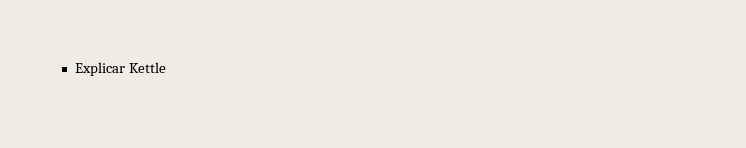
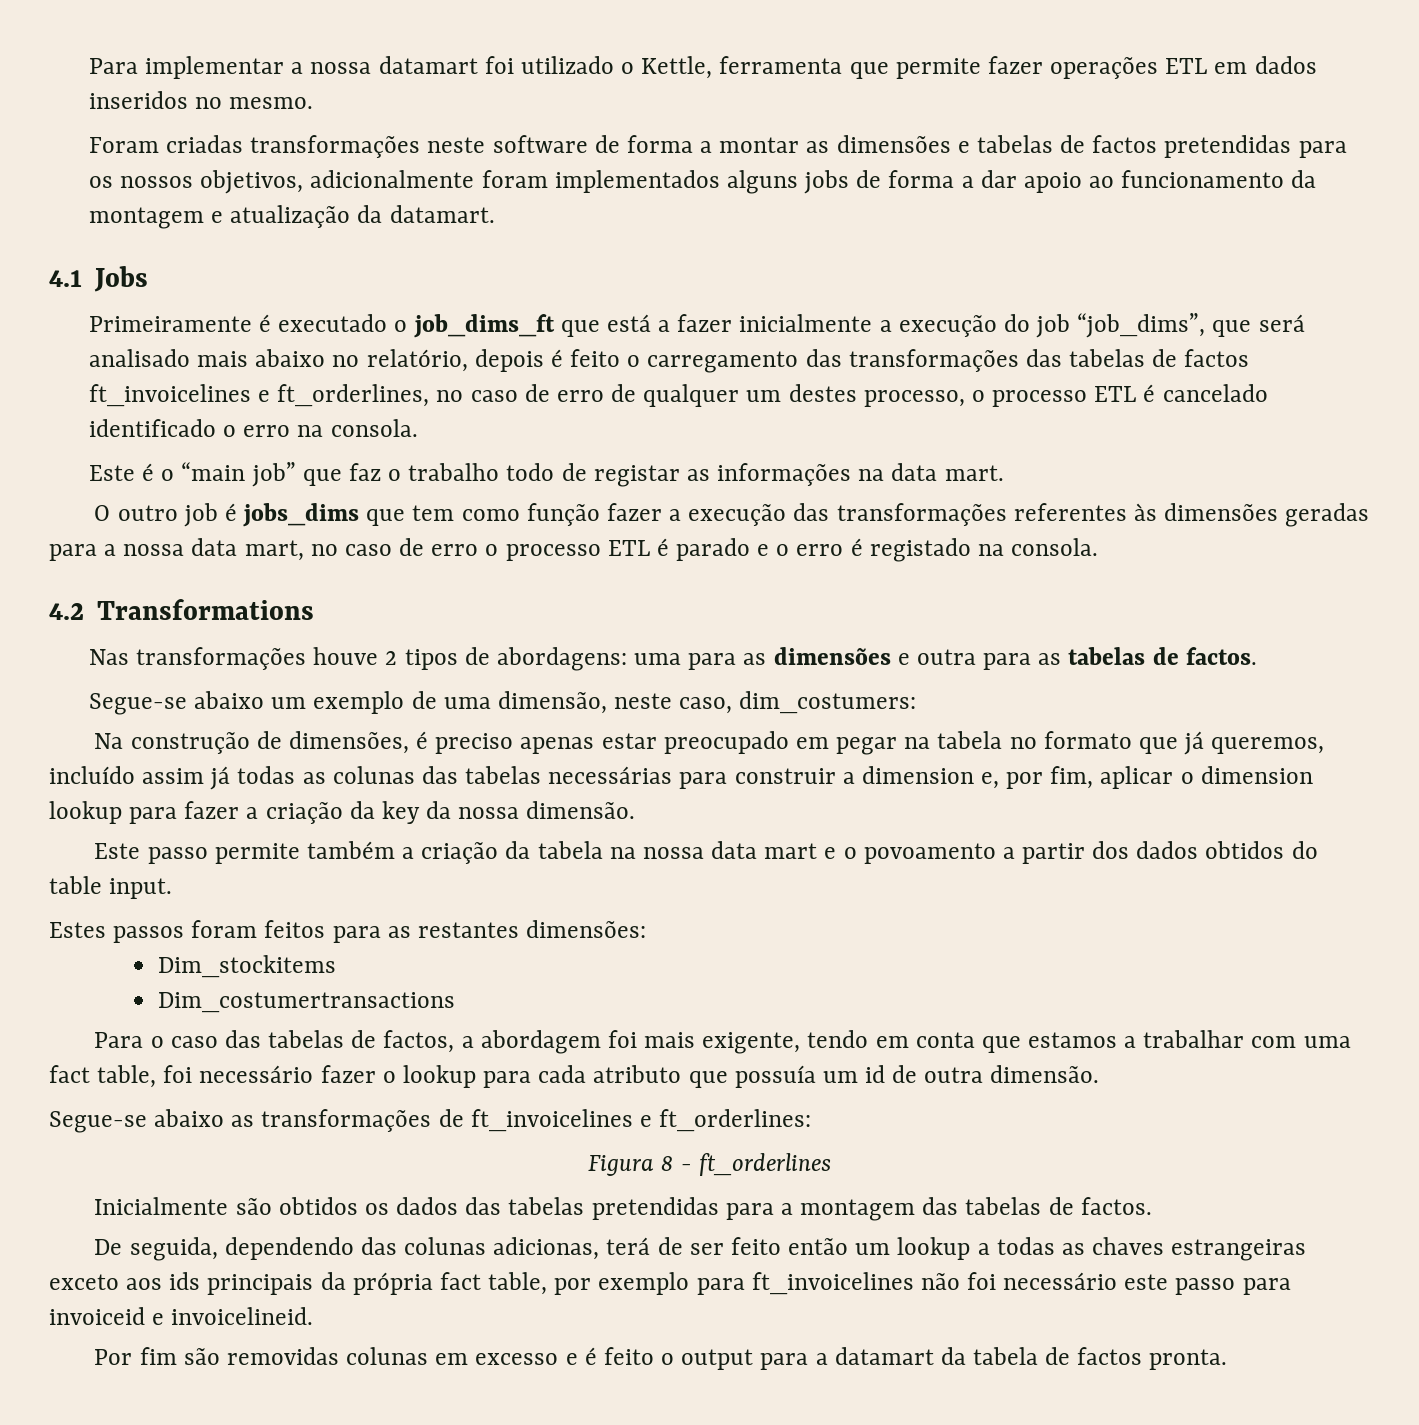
- Explicar Kettle
+ Para implementar a nossa datamart foi utilizado o Kettle, ferramenta que permite fazer operações ETL em dados inseridos no mesmo.
+ Foram criadas transformações neste software de forma a montar as dimensões e tabelas de factos pretendidas para os nossos objetivos, adicionalmente foram implementados alguns jobs de forma a dar apoio ao funcionamento da montagem e atualização da datamart.
+ 4.1 Jobs
+ Primeiramente é executado o job_dims_ft que está a fazer inicialmente a execução do job “job_dims”, que será analisado mais abaixo no relatório, depois é feito o carregamento das transformações das tabelas de factos ft_invoicelines e ft_orderlines, no caso de erro de qualquer um destes processo, o processo ETL é cancelado identificado o erro na consola.
+ Este é o “main job” que faz o trabalho todo de registar as informações na data mart.
+ O outro job é jobs_dims que tem como função fazer a execução das transformações referentes às dimensões geradas para a nossa data mart, no caso de erro o processo ETL é parado e o erro é registado na consola.
+ 4.2 Transformations
+ Nas transformações houve 2 tipos de abordagens: uma para as dimensões e outra para as tabelas de factos.
+ Segue-se abaixo um exemplo de uma dimensão, neste caso, dim_costumers:
+ Na construção de dimensões, é preciso apenas estar preocupado em pegar na tabela no formato que já queremos, incluído assim já todas as colunas das tabelas necessárias para construir a dimension e, por fim, aplicar o dimension lookup para fazer a criação da key da nossa dimensão.
+ Este passo permite também a criação da tabela na nossa data mart e o povoamento a partir dos dados obtidos do table input.
+ Estes passos foram feitos para as restantes dimensões:
+ Dim_stockitems
+ Dim_costumertransactions
+ Para o caso das tabelas de factos, a abordagem foi mais exigente, tendo em conta que estamos a trabalhar com uma fact table, foi necessário fazer o lookup para cada atributo que possuía um id de outra dimensão.
+ Segue-se abaixo as transformações de ft_invoicelines e ft_orderlines:
+ Figura 8 - ft_orderlines
+ Inicialmente são obtidos os dados das tabelas pretendidas para a montagem das tabelas de factos.
+ De seguida, dependendo das colunas adicionas, terá de ser feito então um lookup a todas as chaves estrangeiras exceto aos ids principais da própria fact table, por exemplo para ft_invoicelines não foi necessário este passo para invoiceid e invoicelineid.
+ Por fim são removidas colunas em excesso e é feito o output para a datamart da tabela de factos pronta.

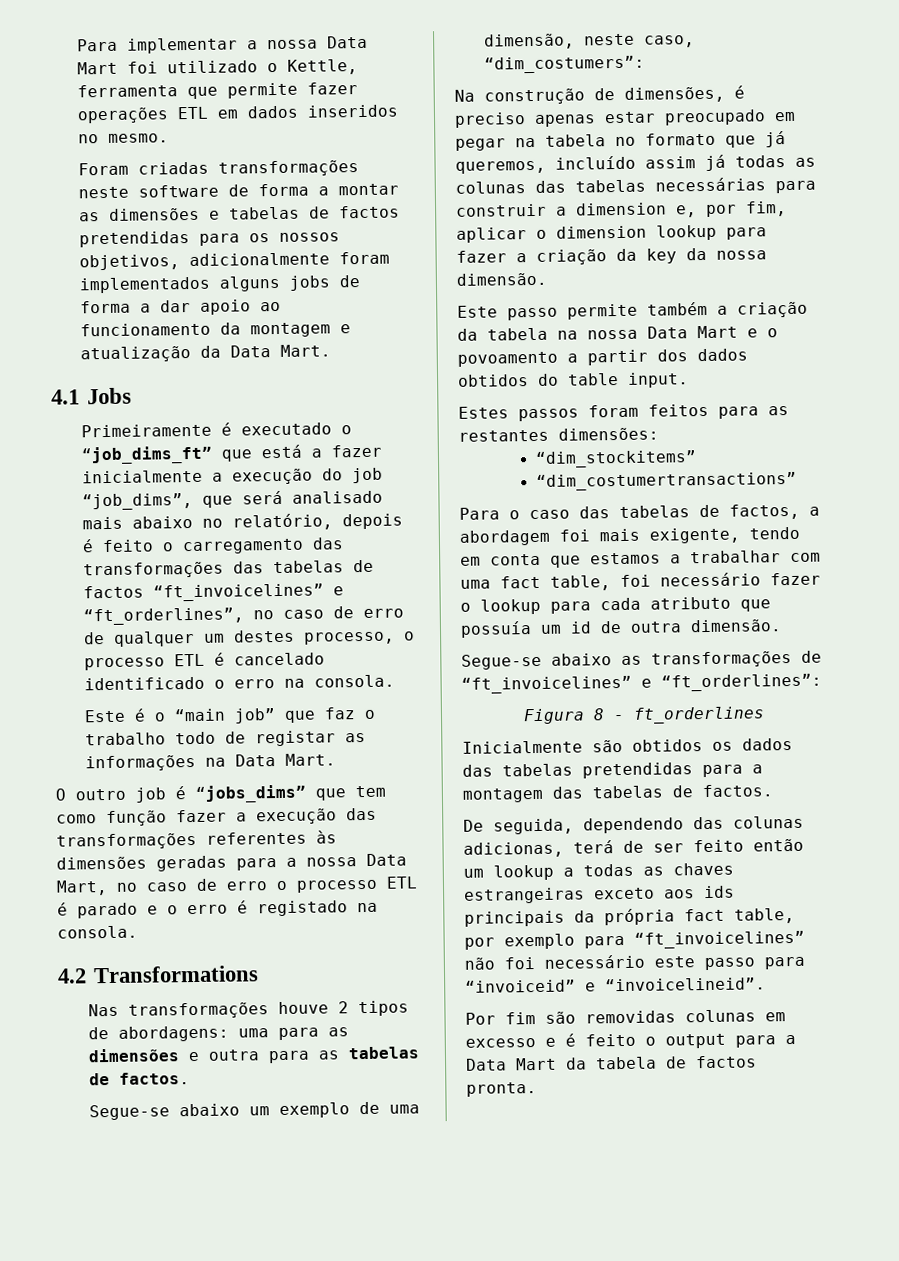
- Para implementar a nossa datamart foi utilizado o Kettle, ferramenta que permite fazer operações ETL em dados inseridos no mesmo.
+ Para implementar a nossa Data Mart foi utilizado o Kettle, ferramenta que permite fazer operações ETL em dados inseridos no mesmo.
- Foram criadas transformações neste software de forma a montar as dimensões e tabelas de factos pretendidas para os nossos objetivos, adicionalmente foram implementados alguns jobs de forma a dar apoio ao funcionamento da montagem e atualização da datamart.
+ Foram criadas transformações neste software de forma a montar as dimensões e tabelas de factos pretendidas para os nossos objetivos, adicionalmente foram implementados alguns jobs de forma a dar apoio ao funcionamento da montagem e atualização da Data Mart.
- Primeiramente é executado o job_dims_ft que está a fazer inicialmente a execução do job “job_dims”, que será analisado mais abaixo no relatório, depois é feito o carregamento das transformações das tabelas de factos ft_invoicelines e ft_orderlines, no caso de erro de qualquer um destes processo, o processo ETL é cancelado identificado o erro na consola.
+ Primeiramente é executado o “job_dims_ft” que está a fazer inicialmente a execução do job “job_dims”, que será analisado mais abaixo no relatório, depois é feito o carregamento das transformações das tabelas de factos “ft_invoicelines” e “ft_orderlines”, no caso de erro de qualquer um destes processo, o processo ETL é cancelado identificado o erro na consola.
- Este é o “main job” que faz o trabalho todo de registar as informações na data mart.
+ Este é o “main job” que faz o trabalho todo de registar as informações na Data Mart.
- O outro job é jobs_dims que tem como função fazer a execução das transformações referentes às dimensões geradas para a nossa data mart, no caso de erro o processo ETL é parado e o erro é registado na consola.
+ O outro job é “jobs_dims” que tem como função fazer a execução das transformações referentes às dimensões geradas para a nossa Data Mart, no caso de erro o processo ETL é parado e o erro é registado na consola.
- Segue-se abaixo um exemplo de uma dimensão, neste caso, dim_costumers:
+ Segue-se abaixo um exemplo de uma dimensão, neste caso, “dim_costumers”:
- Este passo permite também a criação da tabela na nossa data mart e o povoamento a partir dos dados obtidos do table input.
+ Este passo permite também a criação da tabela na nossa Data Mart e o povoamento a partir dos dados obtidos do table input.
- Dim_stockitems
- Dim_costumertransactions
+ “dim_stockitems”
+ “dim_costumertransactions”
- Segue-se abaixo as transformações de ft_invoicelines e ft_orderlines:
+ Segue-se abaixo as transformações de “ft_invoicelines” e “ft_orderlines”:
- De seguida, dependendo das colunas adicionas, terá de ser feito então um lookup a todas as chaves estrangeiras exceto aos ids principais da própria fact table, por exemplo para ft_invoicelines não foi necessário este passo para invoiceid e invoicelineid.
+ De seguida, dependendo das colunas adicionas, terá de ser feito então um lookup a todas as chaves estrangeiras exceto aos ids principais da própria fact table, por exemplo para “ft_invoicelines” não foi necessário este passo para “invoiceid” e “invoicelineid”.
- Por fim são removidas colunas em excesso e é feito o output para a datamart da tabela de factos pronta.
+ Por fim são removidas colunas em excesso e é feito o output para a Data Mart da tabela de factos pronta.

